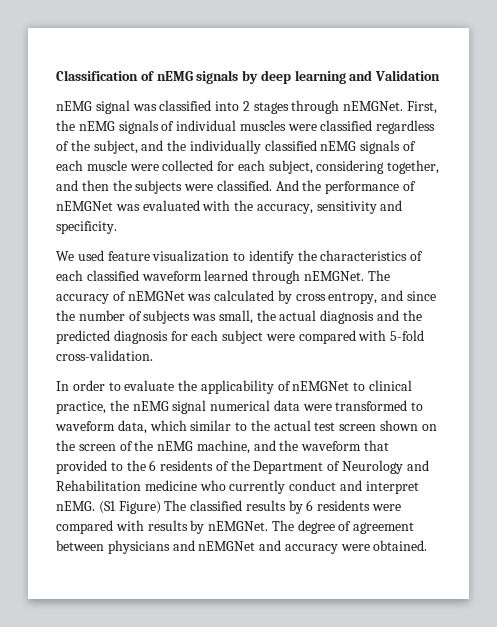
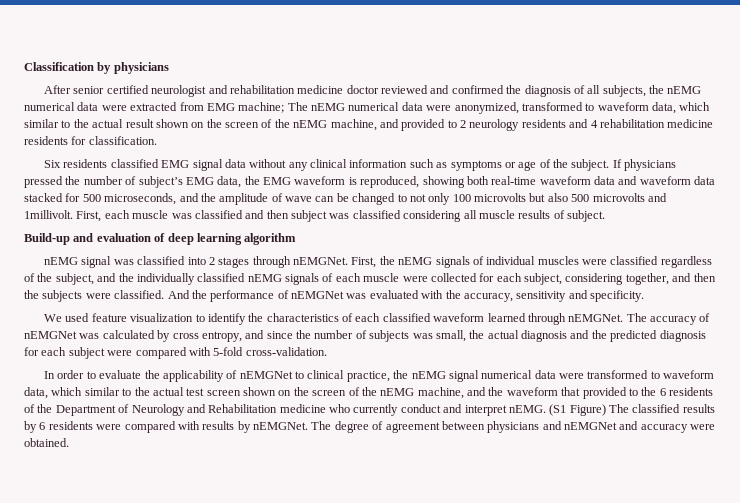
- Classification of nEMG signals by deep learning and Validation
+ Classification by physicians
+ After senior certified neurologist and rehabilitation medicine doctor reviewed and confirmed the diagnosis of all subjects, the nEMG numerical data were extracted from EMG machine; The nEMG numerical data were anonymized, transformed to waveform data, which similar to the actual result shown on the screen of the nEMG machine, and provided to 2 neurology residents and 4 rehabilitation medicine residents for classification.
+ Six residents classified EMG signal data without any clinical information such as symptoms or age of the subject. If physicians pressed the number of subject’s EMG data, the EMG waveform is reproduced, showing both real-time waveform data and waveform data stacked for 500 microseconds, and the amplitude of wave can be changed to not only 100 microvolts but also 500 microvolts and 1millivolt. First, each muscle was classified and then subject was classified considering all muscle results of subject.
+ Build-up and evaluation of deep learning algorithm

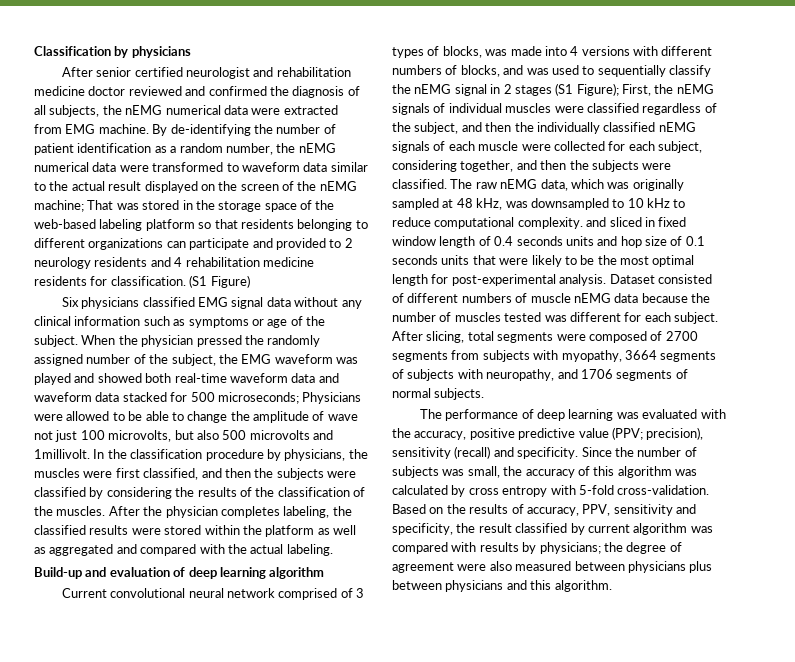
- After senior certified neurologist and rehabilitation medicine doctor reviewed and confirmed the diagnosis of all subjects, the nEMG numerical data were extracted from EMG machine; The nEMG numerical data were anonymized, transformed to waveform data, which similar to the actual result shown on the screen of the nEMG machine, and provided to 2 neurology residents and 4 rehabilitation medicine residents for classification.
+ After senior certified neurologist and rehabilitation medicine doctor reviewed and confirmed the diagnosis of all subjects, the nEMG numerical data were extracted from EMG machine. By de-identifying the number of patient identification as a random number, the nEMG numerical data were transformed to waveform data similar to the actual result displayed on the screen of the nEMG machine; That was stored in the storage space of the web-based labeling platform so that residents belonging to different organizations can participate and provided to 2 neurology residents and 4 rehabilitation medicine residents for classification. (S1 Figure)
- Six residents classified EMG signal data without any clinical information such as symptoms or age of the subject.
+ Six physicians classified EMG signal data without any clinical information such as symptoms or age of the subject.
- If physicians pressed the number of subject’s EMG data, the EMG waveform is reproduced, showing both real-time waveform data and waveform data stacked for 500 microseconds, and the amplitude of wave can be changed to not only 100 microvolts but also 500 microvolts and 1millivolt.
+ When the physician pressed the randomly assigned number of the subject, the EMG waveform was played and showed both real-time waveform data and waveform data stacked for 500 microseconds; Physicians were allowed to be able to change the amplitude of wave not just 100 microvolts, but also 500 microvolts and 1millivolt.
- First, each muscle was classified and then subject was classified considering all muscle results of subject.
+ In the classification procedure by physicians, the muscles were first classified, and then the subjects were classified by considering the results of the classification of the muscles. After the physician completes labeling, the classified results were stored within the platform as well as aggregated and compared with the actual labeling.
- nEMG signal was classified into 2 stages through nEMGNet. First, the nEMG signals of individual muscles were classified regardless of the subject, and the individually classified nEMG signals of each muscle were collected for each subject, considering together, and then the subjects were classified.
+ Current convolutional neural network comprised of 3 types of blocks, was made into 4 versions with different numbers of blocks, and was used to sequentially classify the nEMG signal in 2 stages (S1 Figure); First, the nEMG signals of individual muscles were classified regardless of the subject, and then the individually classified nEMG signals of each muscle were collected for each subject, considering together, and then the subjects were classified.
- And the performance of nEMGNet was evaluated with the accuracy, sensitivity and specificity.
- We used feature visualization to identify the characteristics of each classified waveform learned through nEMGNet. The accuracy of nEMGNet was calculated by cross entropy, and since the number of subjects was small, the actual diagnosis and the predicted diagnosis for each subject were compared with 5-fold cross-validation.
- In order to evaluate the applicability of nEMGNet to clinical practice, the nEMG signal numerical data were transformed to waveform data, which similar to the actual test screen shown on the screen of the nEMG machine, and the waveform that provided to the 6 residents of the Department of Neurology and Rehabilitation medicine who currently conduct and interpret nEMG. (S1 Figure) The classified results by 6 residents were compared with results by nEMGNet. The degree of agreement between physicians and nEMGNet and accuracy were obtained.
+ The raw nEMG data, which was originally sampled at 48 kHz, was downsampled to 10 kHz to reduce computational complexity. and sliced in fixed window length of 0.4 seconds units and hop size of 0.1 seconds units that were likely to be the most optimal length for post-experimental analysis. Dataset consisted of different numbers of muscle nEMG data because the number of muscles tested was different for each subject. After slicing, total segments were composed of 2700 segments from subjects with myopathy, 3664 segments of subjects with neuropathy, and 1706 segments of normal subjects.
+ The performance of deep learning was evaluated with the accuracy, positive predictive value (PPV; precision), sensitivity (recall) and specificity. Since the number of subjects was small, the accuracy of this algorithm was calculated by cross entropy with 5-fold cross-validation. Based on the results of accuracy, PPV, sensitivity and specificity, the result classified by current algorithm was compared with results by physicians; the degree of agreement were also measured between physicians plus between physicians and this algorithm.

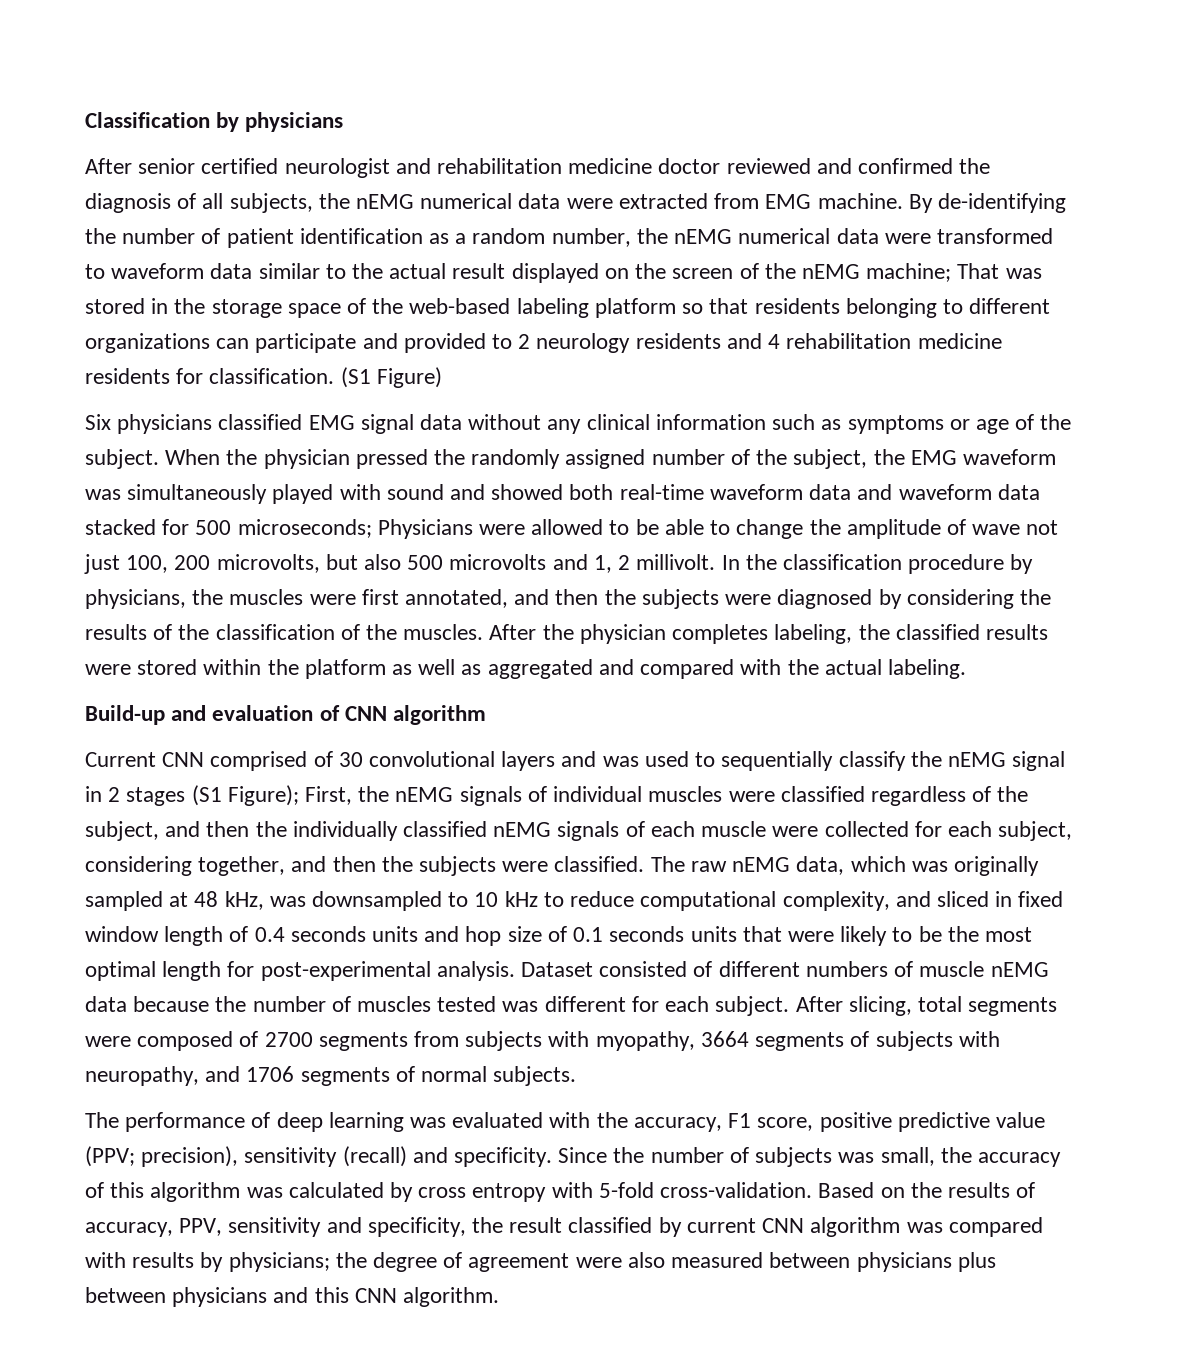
- When the physician pressed the randomly assigned number of the subject, the EMG waveform was played and showed both real-time waveform data and waveform data stacked for 500 microseconds; Physicians were allowed to be able to change the amplitude of wave not just 100 microvolts, but also 500 microvolts and 1millivolt.
+ When the physician pressed the randomly assigned number of the subject, the EMG waveform was simultaneously played with sound and showed both real-time waveform data and waveform data stacked for 500 microseconds; Physicians were allowed to be able to change the amplitude of wave not just 100, 200 microvolts, but also 500 microvolts and 1, 2 millivolt.
- In the classification procedure by physicians, the muscles were first classified, and then the subjects were classified by considering the results of the classification of the muscles.
+ In the classification procedure by physicians, the muscles were first annotated, and then the subjects were diagnosed by considering the results of the classification of the muscles.
- Build-up and evaluation of deep learning algorithm
+ Build-up and evaluation of CNN algorithm
- Current convolutional neural network comprised of 3 types of blocks, was made into 4 versions with different numbers of blocks, and was used to sequentially classify the nEMG signal in 2 stages (S1 Figure); First, the nEMG signals of individual muscles were classified regardless of the subject, and then the individually classified nEMG signals of each muscle were collected for each subject, considering together, and then the subjects were classified.
+ Current CNN comprised of 30 convolutional layers and was used to sequentially classify the nEMG signal in 2 stages (S1 Figure); First, the nEMG signals of individual muscles were classified regardless of the subject, and then the individually classified nEMG signals of each muscle were collected for each subject, considering together, and then the subjects were classified.
- The raw nEMG data, which was originally sampled at 48 kHz, was downsampled to 10 kHz to reduce computational complexity. and sliced in fixed window length of 0.4 seconds units and hop size of 0.1 seconds units that were likely to be the most optimal length for post-experimental analysis.
+ The raw nEMG data, which was originally sampled at 48 kHz, was downsampled to 10 kHz to reduce computational complexity, and sliced in fixed window length of 0.4 seconds units and hop size of 0.1 seconds units that were likely to be the most optimal length for post-experimental analysis.
- The performance of deep learning was evaluated with the accuracy, positive predictive value (PPV; precision), sensitivity (recall) and specificity.
+ The performance of deep learning was evaluated with the accuracy, F1 score, positive predictive value (PPV; precision), sensitivity (recall) and specificity.
- Based on the results of accuracy, PPV, sensitivity and specificity, the result classified by current algorithm was compared with results by physicians; the degree of agreement were also measured between physicians plus between physicians and this algorithm.
+ Based on the results of accuracy, PPV, sensitivity and specificity, the result classified by current CNN algorithm was compared with results by physicians; the degree of agreement were also measured between physicians plus between physicians and this CNN algorithm.

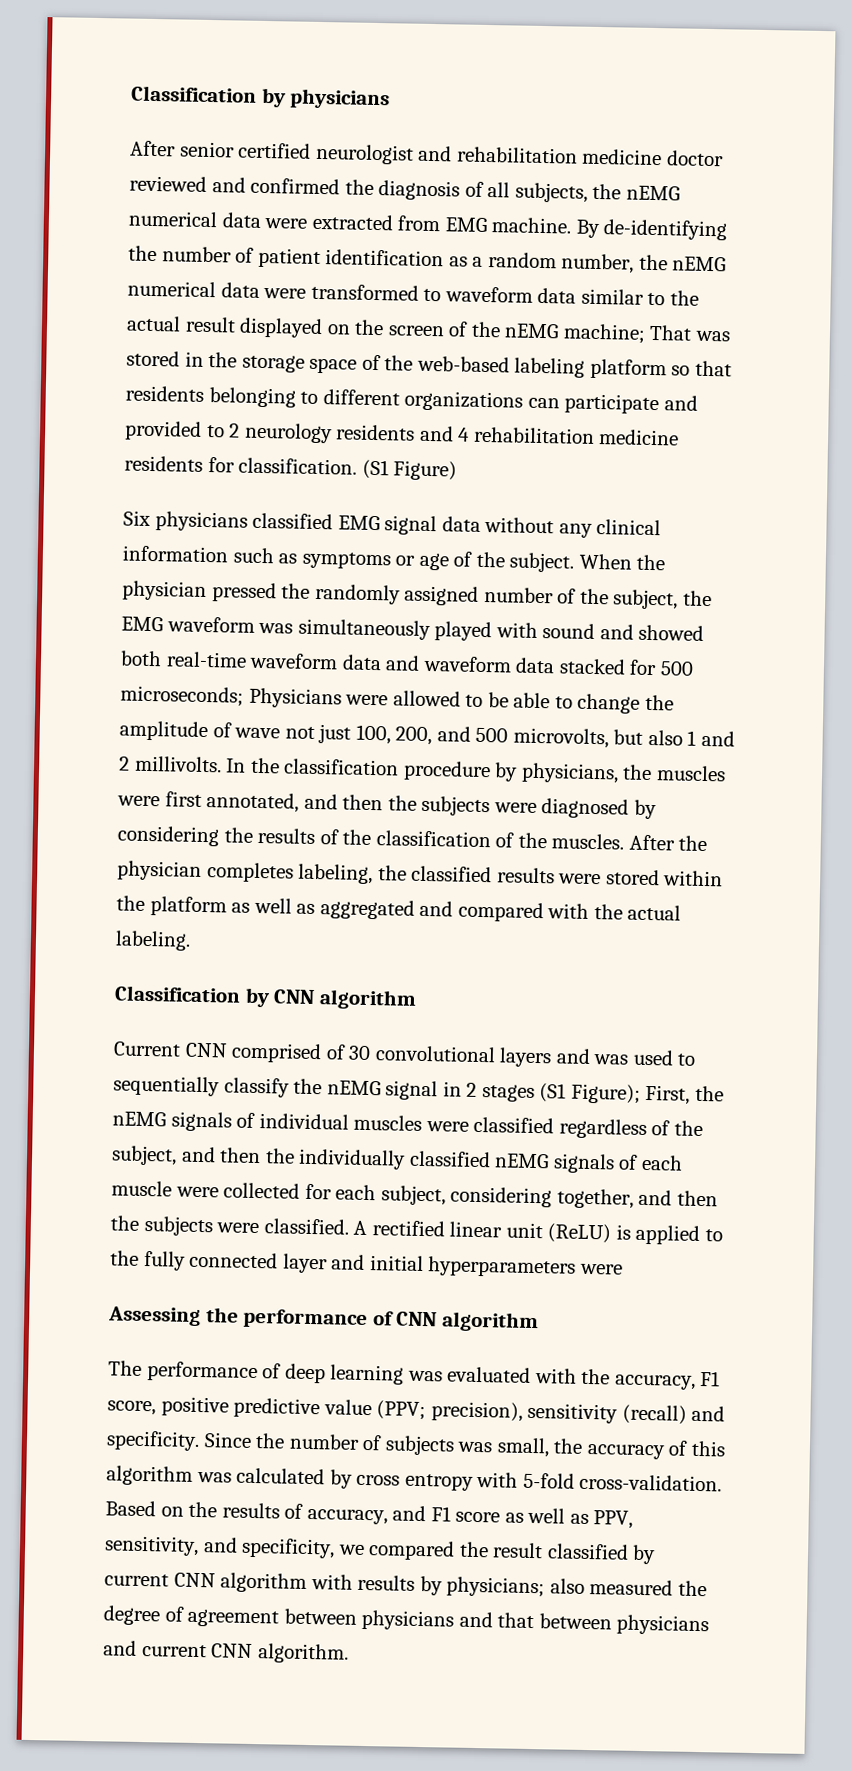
- When the physician pressed the randomly assigned number of the subject, the EMG waveform was simultaneously played with sound and showed both real-time waveform data and waveform data stacked for 500 microseconds; Physicians were allowed to be able to change the amplitude of wave not just 100, 200 microvolts, but also 500 microvolts and 1, 2 millivolt.
+ When the physician pressed the randomly assigned number of the subject, the EMG waveform was simultaneously played with sound and showed both real-time waveform data and waveform data stacked for 500 microseconds; Physicians were allowed to be able to change the amplitude of wave not just 100, 200, and 500 microvolts, but also 1 and 2 millivolts.
- Build-up and evaluation of CNN algorithm
+ Classification by CNN algorithm
- The raw nEMG data, which was originally sampled at 48 kHz, was downsampled to 10 kHz to reduce computational complexity, and sliced in fixed window length of 0.4 seconds units and hop size of 0.1 seconds units that were likely to be the most optimal length for post-experimental analysis. Dataset consisted of different numbers of muscle nEMG data because the number of muscles tested was different for each subject. After slicing, total segments were composed of 2700 segments from subjects with myopathy, 3664 segments of subjects with neuropathy, and 1706 segments of normal subjects.
+ A rectified linear unit (ReLU) is applied to the fully connected layer and initial hyperparameters were
+ Assessing the performance of CNN algorithm
- Based on the results of accuracy, PPV, sensitivity and specificity, the result classified by current CNN algorithm was compared with results by physicians; the degree of agreement were also measured between physicians plus between physicians and this CNN algorithm.
+ Based on the results of accuracy, and F1 score as well as PPV, sensitivity, and specificity, we compared the result classified by current CNN algorithm with results by physicians; also measured the degree of agreement between physicians and that between physicians and current CNN algorithm.

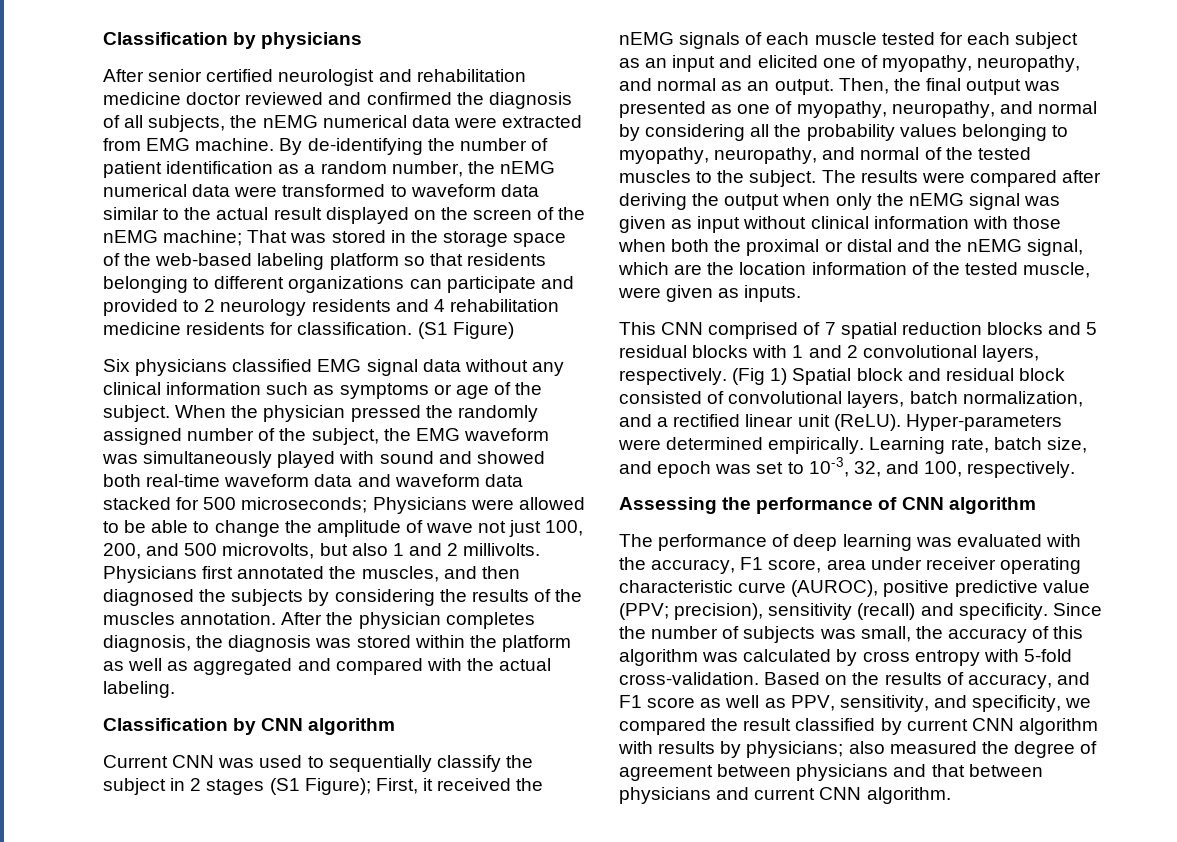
- In the classification procedure by physicians, the muscles were first annotated, and then the subjects were diagnosed by considering the results of the classification of the muscles. After the physician completes labeling, the classified results were stored within the platform as well as aggregated and compared with the actual labeling.
+ Physicians first annotated the muscles, and then diagnosed the subjects by considering the results of the muscles annotation. After the physician completes diagnosis, the diagnosis was stored within the platform as well as aggregated and compared with the actual labeling.
- Current CNN comprised of 30 convolutional layers and was used to sequentially classify the nEMG signal in 2 stages (S1 Figure); First, the nEMG signals of individual muscles were classified regardless of the subject, and then the individually classified nEMG signals of each muscle were collected for each subject, considering together, and then the subjects were classified. A rectified linear unit (ReLU) is applied to the fully connected layer and initial hyperparameters were
+ Current CNN was used to sequentially classify the subject in 2 stages (S1 Figure); First, it received the nEMG signals of each muscle tested for each subject as an input and elicited one of myopathy, neuropathy, and normal as an output. Then, the final output was presented as one of myopathy, neuropathy, and normal by considering all the probability values belonging to myopathy, neuropathy, and normal of the tested muscles to the subject. The results were compared after deriving the output when only the nEMG signal was given as input without clinical information with those when both the proximal or distal and the nEMG signal, which are the location information of the tested muscle, were given as inputs.
+ This CNN comprised of 7 spatial reduction blocks and 5 residual blocks with 1 and 2 convolutional layers, respectively. (Fig 1) Spatial block and residual block consisted of convolutional layers, batch normalization, and a rectified linear unit (ReLU). Hyper-parameters were determined empirically. Learning rate, batch size, and epoch was set to 10-3, 32, and 100, respectively.
- The performance of deep learning was evaluated with the accuracy, F1 score, positive predictive value (PPV; precision), sensitivity (recall) and specificity.
+ The performance of deep learning was evaluated with the accuracy, F1 score, area under receiver operating characteristic curve (AUROC), positive predictive value (PPV; precision), sensitivity (recall) and specificity.

